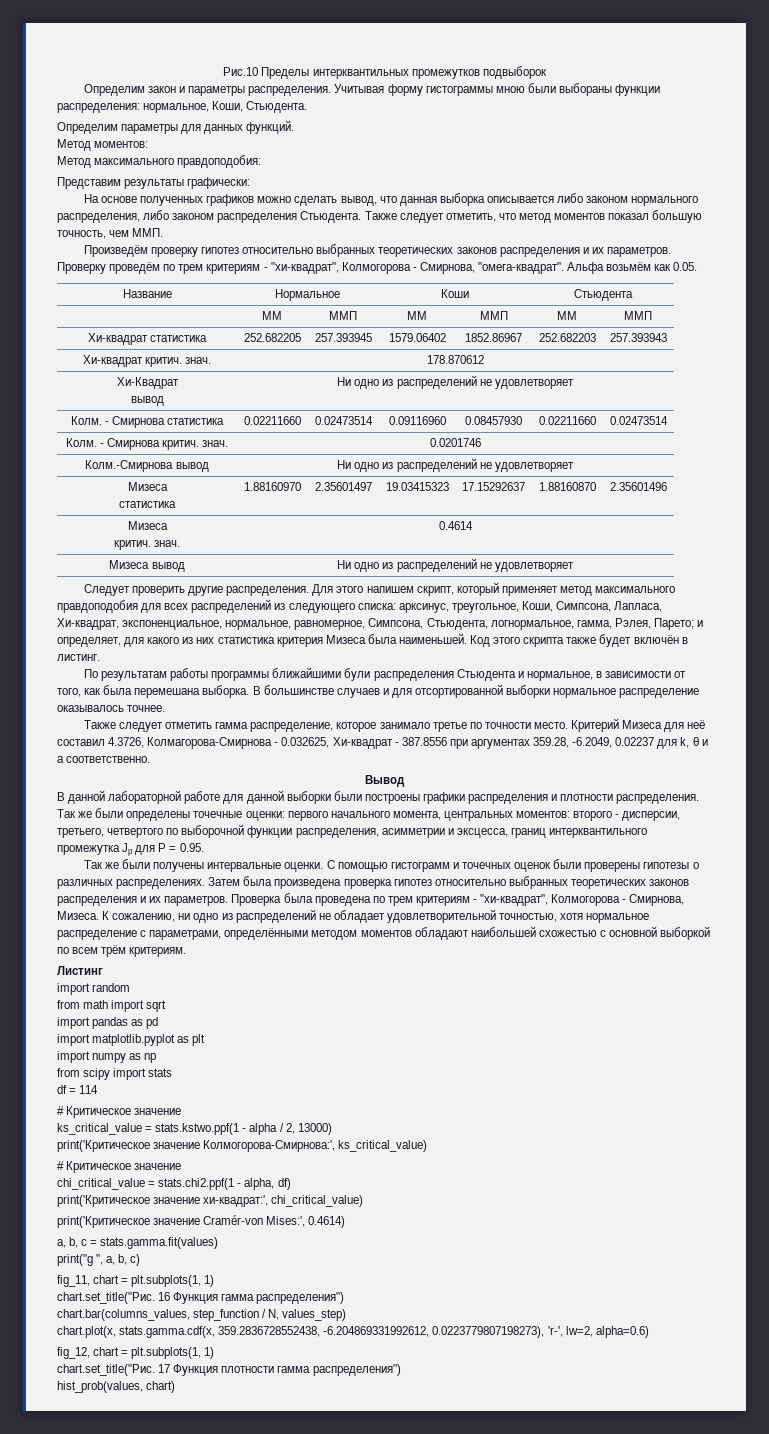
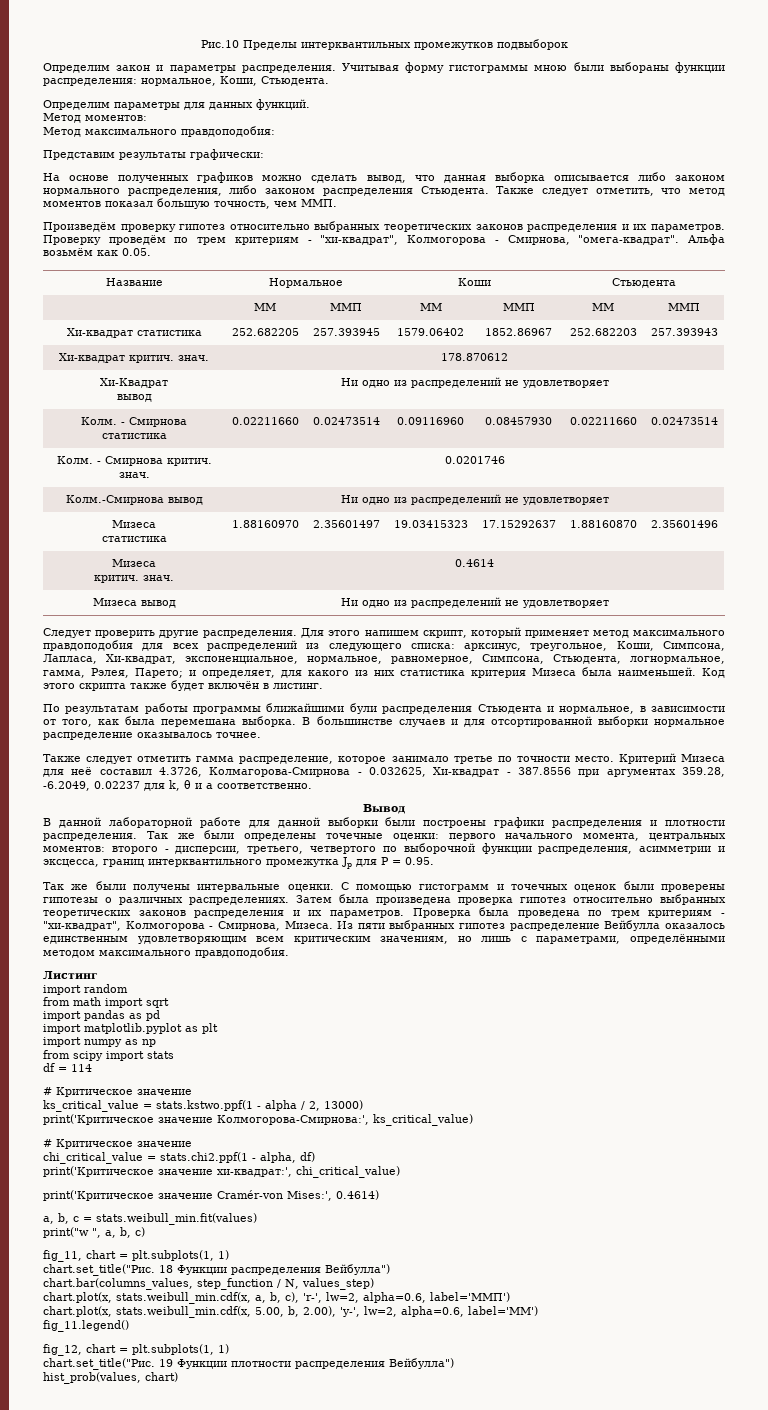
- К сожалению, ни одно из распределений не обладает удовлетворительной точностью, хотя нормальное распределение с параметрами, определёнными методом моментов обладают наибольшей схожестью с основной выборкой по всем трём критериям.
+ Из пяти выбранных гипотез распределение Вейбулла оказалось единственным удовлетворяющим всем критическим значениям, но лишь с параметрами, определёнными методом максимального правдоподобия.
- a, b, c = stats.gamma.fit(values)
- print("g ", a, b, c)
+ a, b, c = stats.weibull_min.fit(values)
+ print("w ", a, b, c)
- chart.set_title("Рис. 16 Функция гамма распределения")
+ chart.set_title("Рис. 18 Функции распределения Вейбулла")
- chart.plot(x, stats.gamma.cdf(x, 359.2836728552438, -6.204869331992612, 0.0223779807198273), 'r-', lw=2, alpha=0.6)
+ chart.plot(x, stats.weibull_min.cdf(x, a, b, c), 'r-', lw=2, alpha=0.6, label='ММП')
+ chart.plot(x, stats.weibull_min.cdf(x, 5.00, b, 2.00), 'y-', lw=2, alpha=0.6, label='ММ')
+ fig_11.legend()
- chart.set_title("Рис. 17 Функция плотности гамма распределения")
+ chart.set_title("Рис. 19 Функции плотности распределения Вейбулла")

